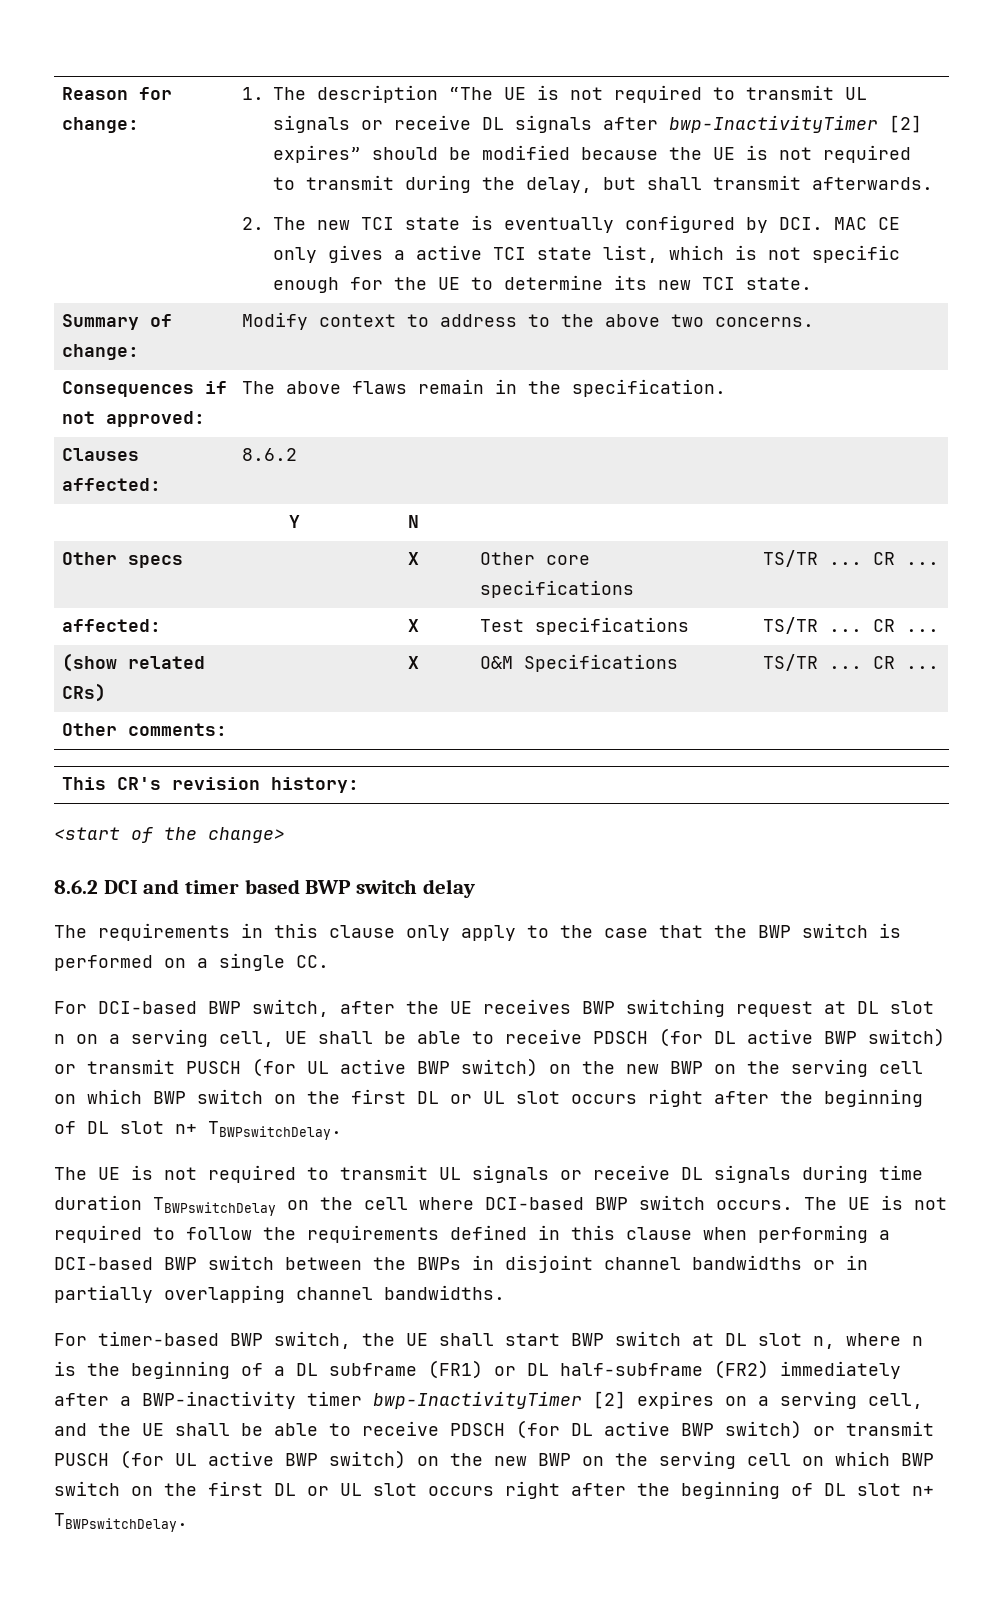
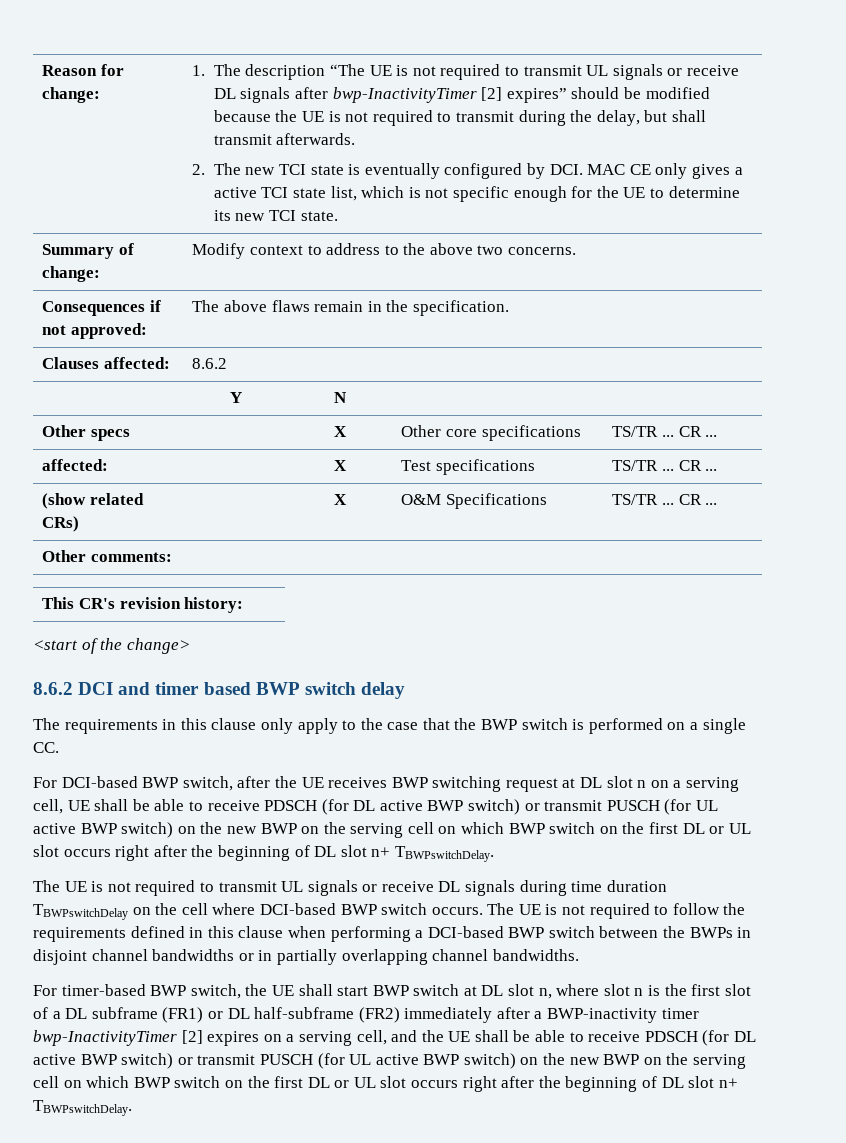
- For timer-based BWP switch, the UE shall start BWP switch at DL slot n, where n is the beginning of a DL subframe (FR1) or DL half-subframe (FR2) immediately after a BWP-inactivity timer bwp-InactivityTimer [2] expires on a serving cell, and the UE shall be able to receive PDSCH (for DL active BWP switch) or transmit PUSCH (for UL active BWP switch) on the new BWP on the serving cell on which BWP switch on the first DL or UL slot occurs right after the beginning of DL slot n+ TBWPswitchDelay.
+ For timer-based BWP switch, the UE shall start BWP switch at DL slot n, where slot n is the first slot of a DL subframe (FR1) or DL half-subframe (FR2) immediately after a BWP-inactivity timer bwp-InactivityTimer [2] expires on a serving cell, and the UE shall be able to receive PDSCH (for DL active BWP switch) or transmit PUSCH (for UL active BWP switch) on the new BWP on the serving cell on which BWP switch on the first DL or UL slot occurs right after the beginning of DL slot n+ TBWPswitchDelay.

